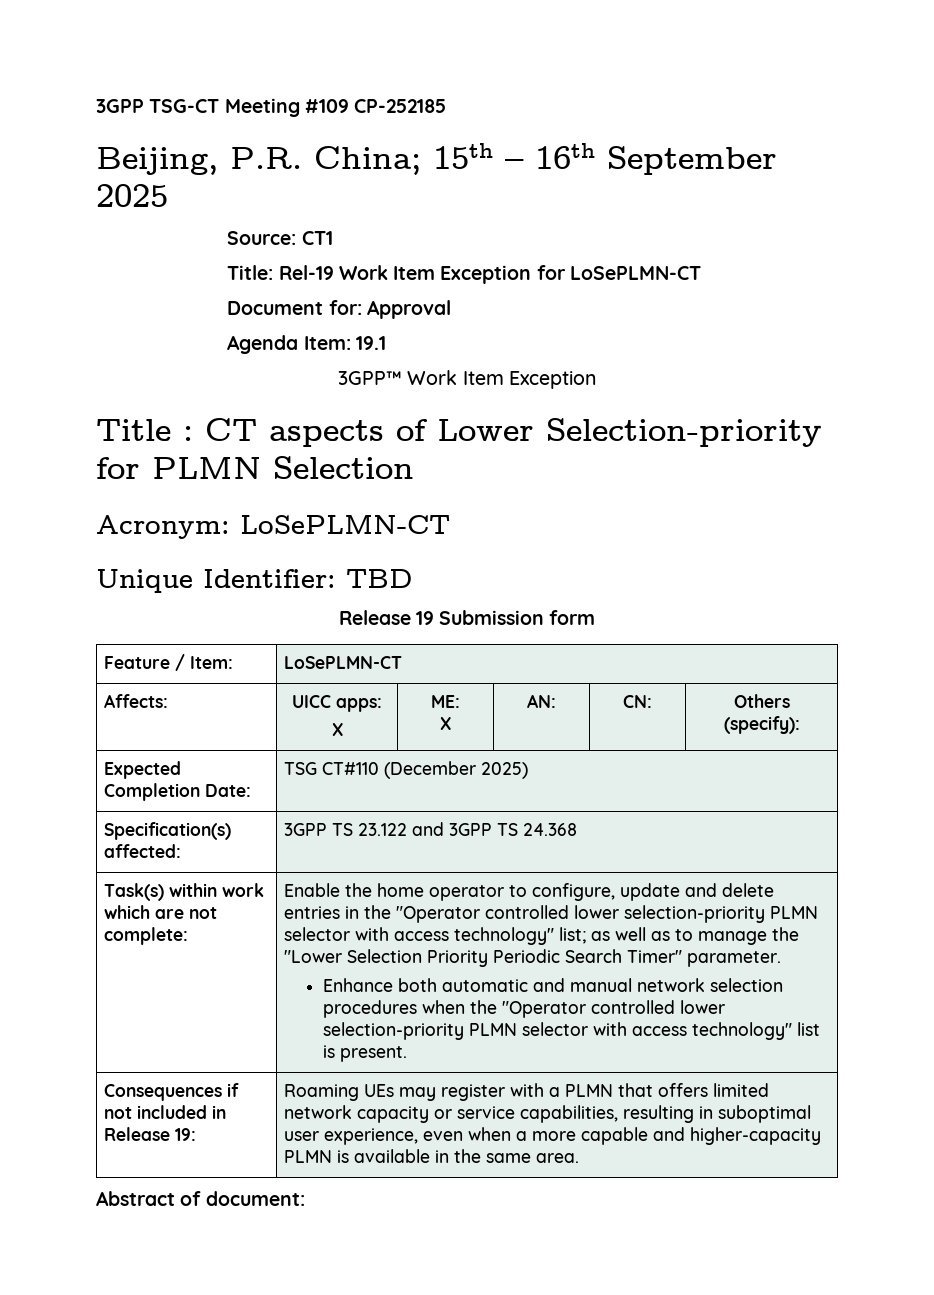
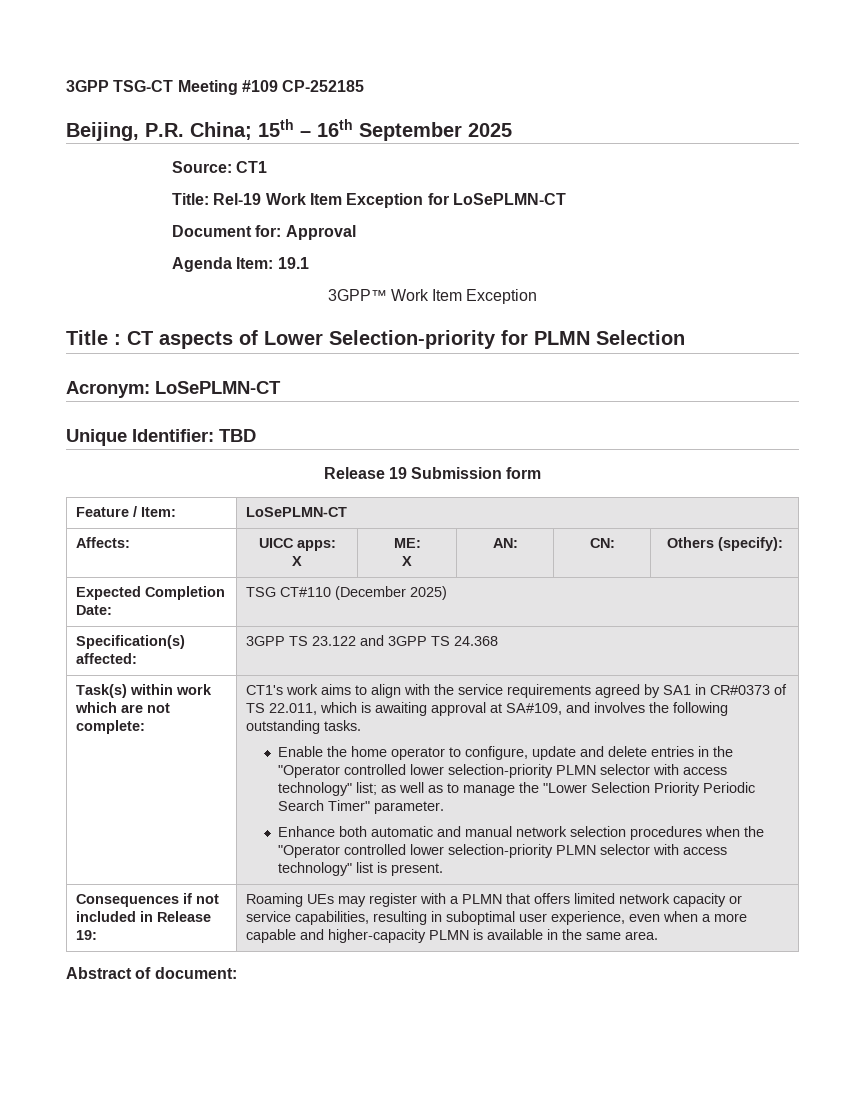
+ CT1's work aims to align with the service requirements agreed by SA1 in CR#0373 of TS 22.011, which is awaiting approval at SA#109, and involves the following outstanding tasks.

